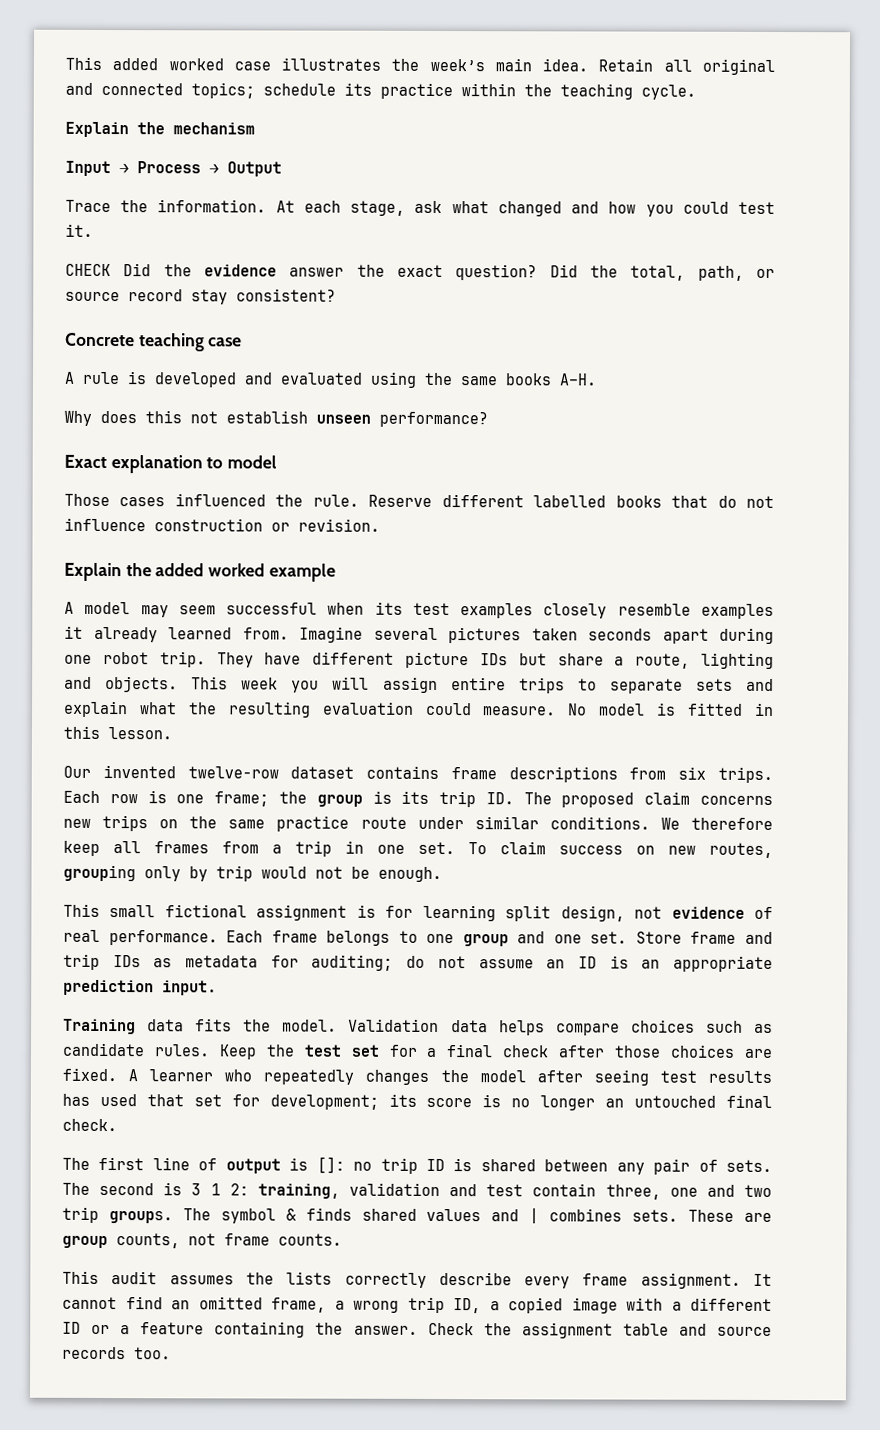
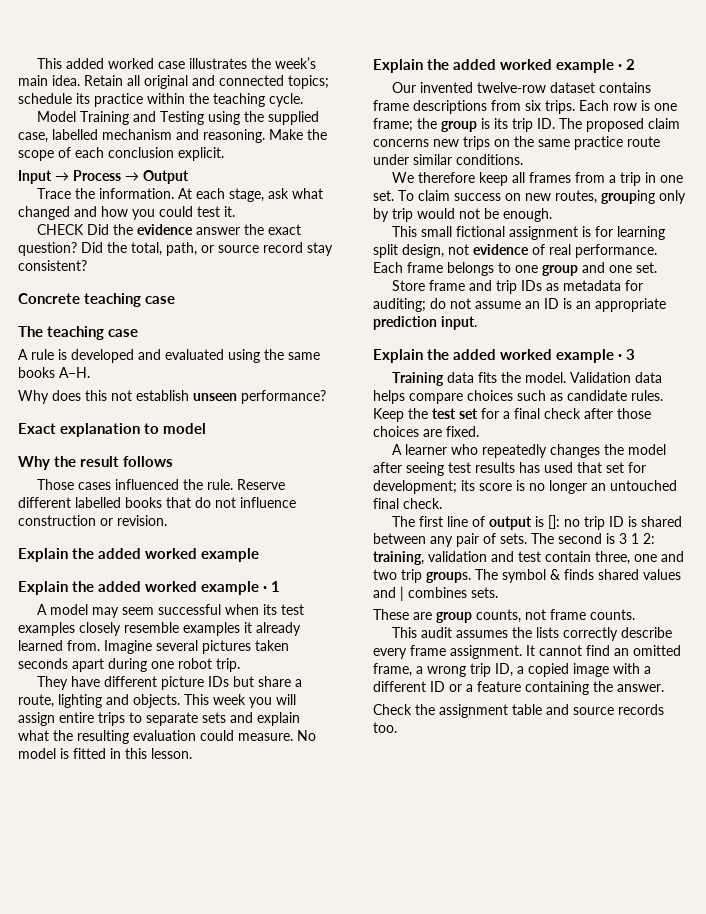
- Explain the mechanism
+ Model Training and Testing using the supplied case, labelled mechanism and reasoning. Make the scope of each conclusion explicit.
+ The teaching case
+ Why the result follows
+ Explain the added worked example · 1
- Imagine several pictures taken seconds apart during one robot trip. They have different picture IDs but share a route, lighting and objects.
+ Imagine several pictures taken seconds apart during one robot trip.
+ They have different picture IDs but share a route, lighting and objects.
+ Explain the added worked example · 2
- Each row is one frame; the group is its trip ID. The proposed claim concerns new trips on the same practice route under similar conditions. We therefore keep all frames from a trip in one set.
+ Each row is one frame; the group is its trip ID. The proposed claim concerns new trips on the same practice route under similar conditions.
+ We therefore keep all frames from a trip in one set.
- Each frame belongs to one group and one set. Store frame and trip IDs as metadata for auditing; do not assume an ID is an appropriate prediction input.
+ Each frame belongs to one group and one set.
+ Store frame and trip IDs as metadata for auditing; do not assume an ID is an appropriate prediction input.
+ Explain the added worked example · 3
- Keep the test set for a final check after those choices are fixed. A learner who repeatedly changes the model after seeing test results has used that set for development; its score is no longer an untouched final check.
+ Keep the test set for a final check after those choices are fixed.
+ A learner who repeatedly changes the model after seeing test results has used that set for development; its score is no longer an untouched final check.
- The symbol & finds shared values and | combines sets. These are group counts, not frame counts.
+ The symbol & finds shared values and | combines sets.
+ These are group counts, not frame counts.
- It cannot find an omitted frame, a wrong trip ID, a copied image with a different ID or a feature containing the answer. Check the assignment table and source records too.
+ It cannot find an omitted frame, a wrong trip ID, a copied image with a different ID or a feature containing the answer.
+ Check the assignment table and source records too.

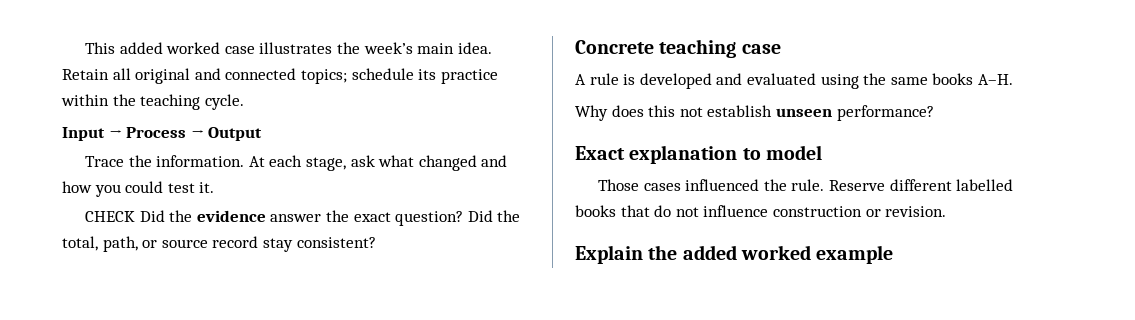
- Model Training and Testing using the supplied case, labelled mechanism and reasoning. Make the scope of each conclusion explicit.
- The teaching case
- Why the result follows
- Explain the added worked example · 1
- A model may seem successful when its test examples closely resemble examples it already learned from. Imagine several pictures taken seconds apart during one robot trip.
- They have different picture IDs but share a route, lighting and objects. This week you will assign entire trips to separate sets and explain what the resulting evaluation could measure. No model is fitted in this lesson.
- Explain the added worked example · 2
- Our invented twelve-row dataset contains frame descriptions from six trips. Each row is one frame; the group is its trip ID. The proposed claim concerns new trips on the same practice route under similar conditions.
- We therefore keep all frames from a trip in one set. To claim success on new routes, grouping only by trip would not be enough.
- This small fictional assignment is for learning split design, not evidence of real performance. Each frame belongs to one group and one set.
- Store frame and trip IDs as metadata for auditing; do not assume an ID is an appropriate prediction input.
- Explain the added worked example · 3
- Training data fits the model. Validation data helps compare choices such as candidate rules. Keep the test set for a final check after those choices are fixed.
- A learner who repeatedly changes the model after seeing test results has used that set for development; its score is no longer an untouched final check.
- The first line of output is []: no trip ID is shared between any pair of sets. The second is 3 1 2: training, validation and test contain three, one and two trip groups. The symbol & finds shared values and | combines sets.
- These are group counts, not frame counts.
- This audit assumes the lists correctly describe every frame assignment. It cannot find an omitted frame, a wrong trip ID, a copied image with a different ID or a feature containing the answer.
- Check the assignment table and source records too.

